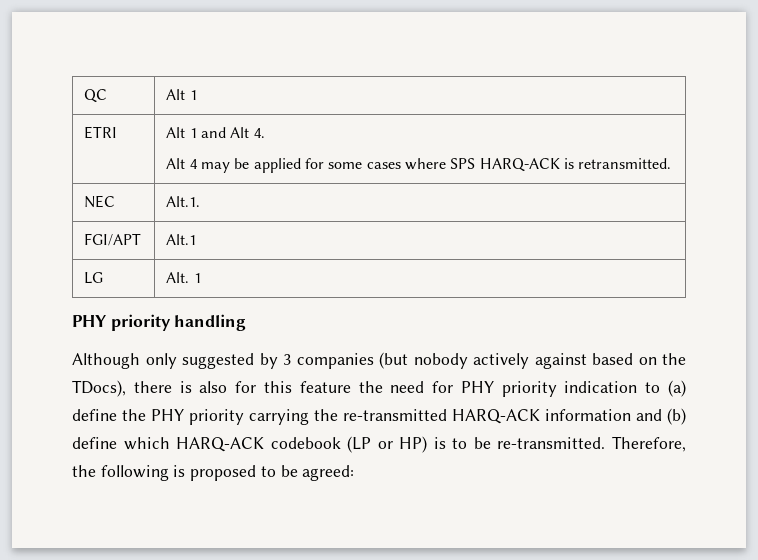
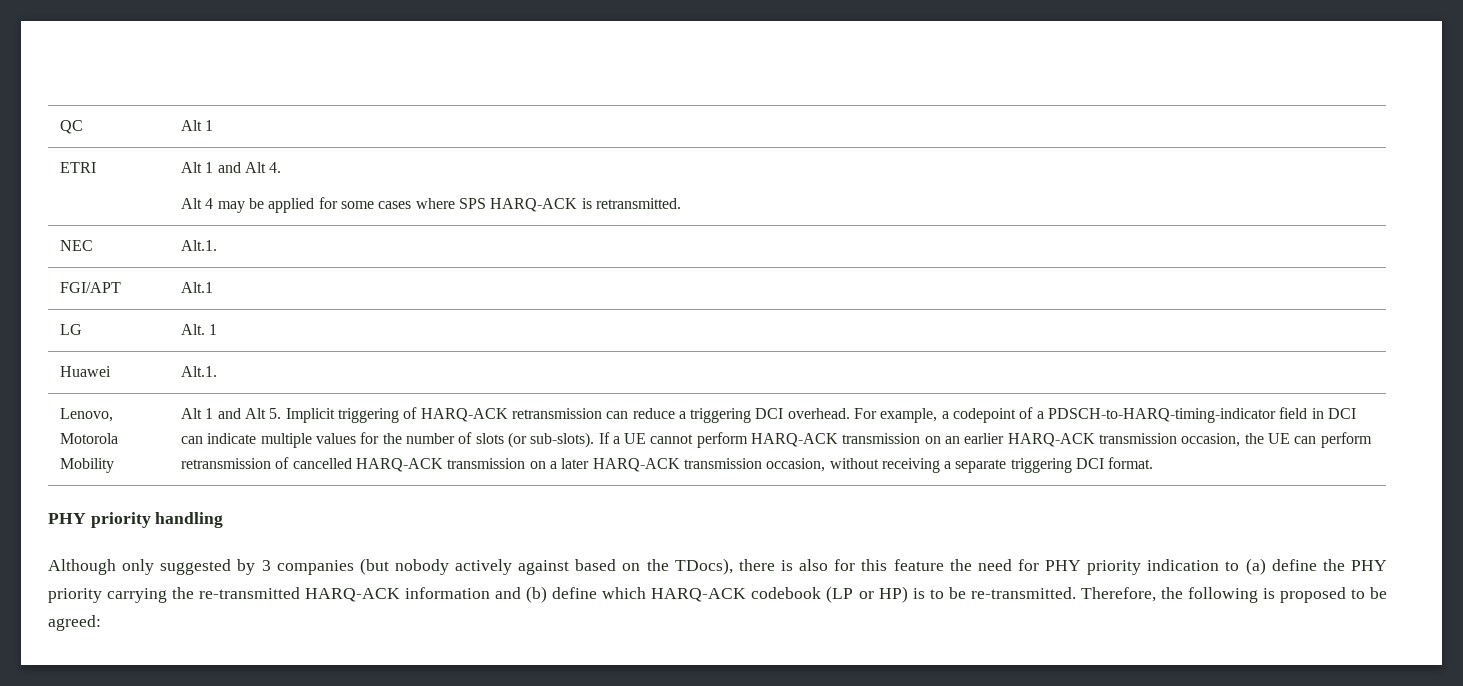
+ Huawei | Alt.1.
+ Lenovo, Motorola Mobility | Alt 1 and Alt 5. Implicit triggering of HARQ-ACK retransmission can reduce a triggering DCI overhead. For example, a codepoint of a PDSCH-to-HARQ-timing-indicator field in DCI can indicate multiple values for the number of slots (or sub-slots). If a UE cannot perform HARQ-ACK transmission on an earlier HARQ-ACK transmission occasion, the UE can perform retransmission of cancelled HARQ-ACK transmission on a later HARQ-ACK transmission occasion, without receiving a separate triggering DCI format.

